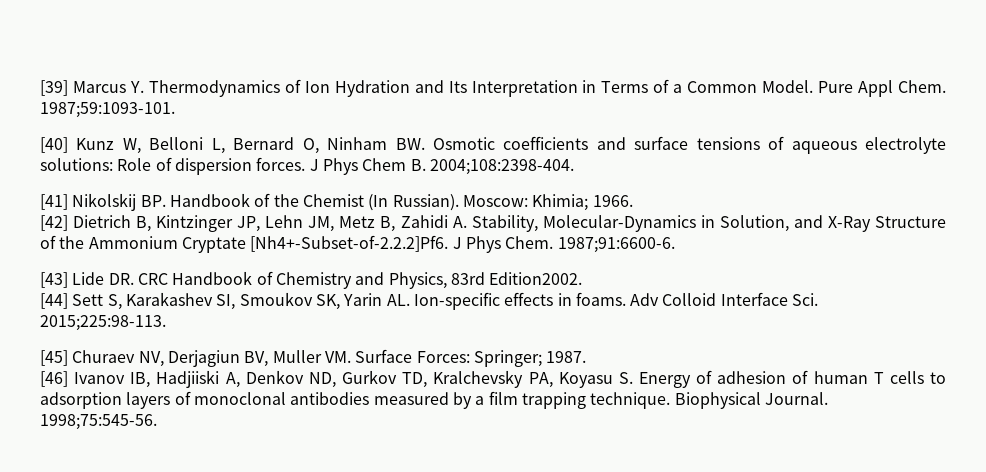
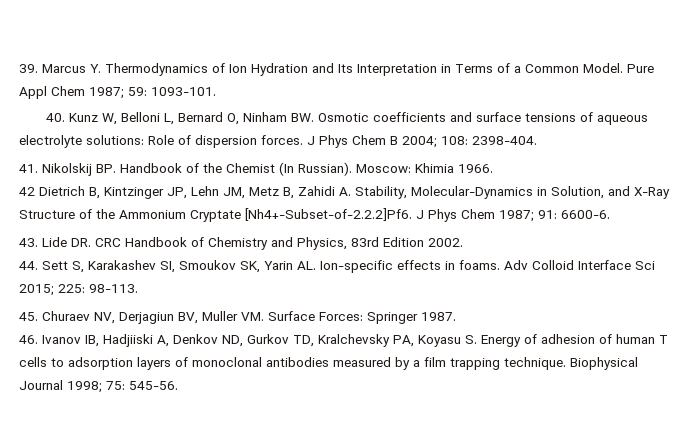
- [39] Marcus Y. Thermodynamics of Ion Hydration and Its Interpretation in Terms of a Common Model.
+ 39. Marcus Y. Thermodynamics of Ion Hydration and Its Interpretation in Terms of a Common Model.
- Pure Appl Chem. 1987;59:1093-101.
- [40] Kunz W, Belloni L, Bernard O, Ninham BW. Osmotic coefficients and surface tensions of aqueous electrolyte solutions: Role of dispersion forces.
+ Pure Appl Chem 1987; 59: 1093-101.
+ 40. Kunz W, Belloni L, Bernard O, Ninham BW. Osmotic coefficients and surface tensions of aqueous electrolyte solutions: Role of dispersion forces.
- J Phys Chem B. 2004;108:2398-404.
- [41] Nikolskij BP. Handbook of the Chemist (In Russian).
+ J Phys Chem B 2004; 108: 2398-404.
+ 41. Nikolskij BP. Handbook of the Chemist (In Russian).
- Moscow: Khimia; 1966.
+ Moscow: Khimia 1966.
- [42] Dietrich B, Kintzinger JP, Lehn JM, Metz B, Zahidi A. Stability, Molecular-Dynamics in Solution, and X-Ray Structure of the Ammonium Cryptate [Nh4+-Subset-of-2.2.2]Pf6. J Phys Chem. 1987;91:6600-6.
- [43] Lide DR. CRC Handbook of Chemistry and Physics, 83rd Edition2002.
- [44] Sett S, Karakashev SI, Smoukov SK, Yarin AL. Ion-specific effects in foams.
+ 42 Dietrich B, Kintzinger JP, Lehn JM, Metz B, Zahidi A. Stability, Molecular-Dynamics in Solution, and X-Ray Structure of the Ammonium Cryptate [Nh4+-Subset-of-2.2.2]Pf6. J Phys Chem 1987; 91: 6600-6.
+ 43. Lide DR. CRC Handbook of Chemistry and Physics, 83rd Edition 2002.
+ 44. Sett S, Karakashev SI, Smoukov SK, Yarin AL. Ion-specific effects in foams.
- Adv Colloid Interface Sci. 2015;225:98-113.
- [45] Churaev NV, Derjagiun BV, Muller VM. Surface Forces: Springer; 1987.
+ Adv Colloid Interface Sci 2015; 225: 98-113.
+ 45. Churaev NV, Derjagiun BV, Muller VM. Surface Forces: Springer 1987.
- [46] Ivanov IB, Hadjiiski A, Denkov ND, Gurkov TD, Kralchevsky PA, Koyasu S. Energy of adhesion of human T cells to adsorption layers of monoclonal antibodies measured by a film trapping technique.
+ 46. Ivanov IB, Hadjiiski A, Denkov ND, Gurkov TD, Kralchevsky PA, Koyasu S. Energy of adhesion of human T cells to adsorption layers of monoclonal antibodies measured by a film trapping technique.
- Biophysical Journal. 1998;75:545-56.
+ Biophysical Journal 1998; 75: 545-56.

